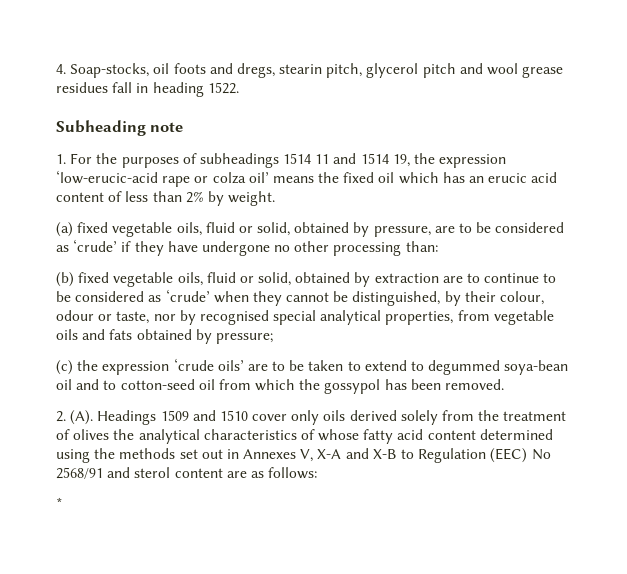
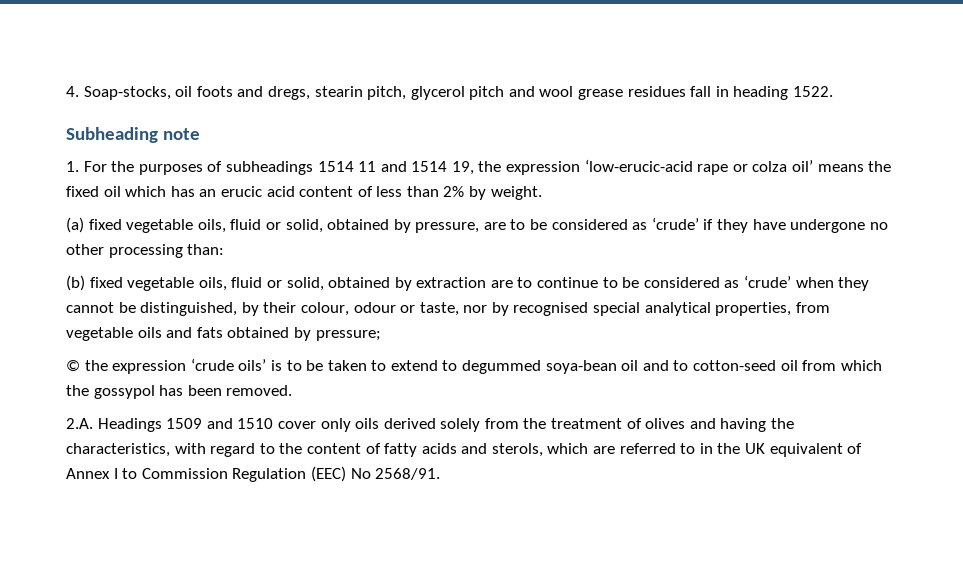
- (c) the expression ‘crude oils’ are to be taken to extend to degummed soya-bean oil and to cotton-seed oil from which the gossypol has been removed.
+ © the expression ‘crude oils’ is to be taken to extend to degummed soya-bean oil and to cotton-seed oil from which the gossypol has been removed.
- 2. (A). Headings 1509 and 1510 cover only oils derived solely from the treatment of olives the analytical characteristics of whose fatty acid content determined using the methods set out in Annexes V, X-A and X-B to Regulation (EEC) No 2568/91 and sterol content are as follows:
- *
+ 2.A. Headings 1509 and 1510 cover only oils derived solely from the treatment of olives and having the characteristics, with regard to the content of fatty acids and sterols, which are referred to in the UK equivalent of Annex I to Commission Regulation (EEC) No 2568/91.

